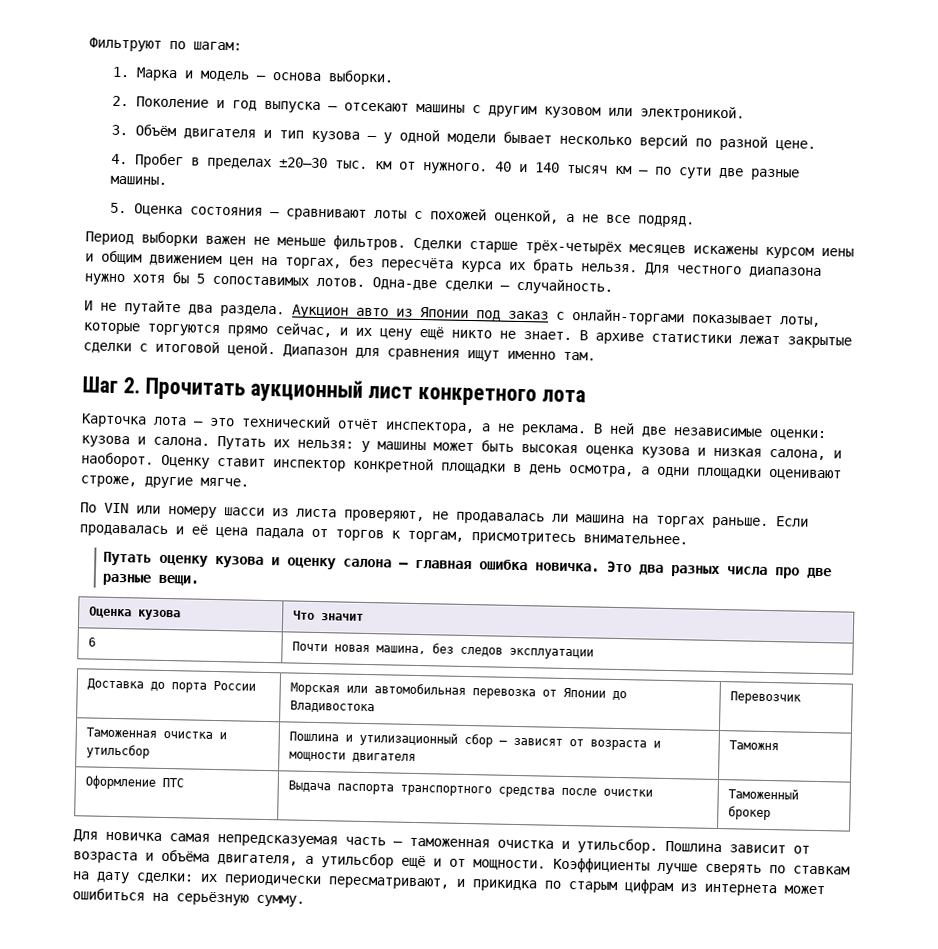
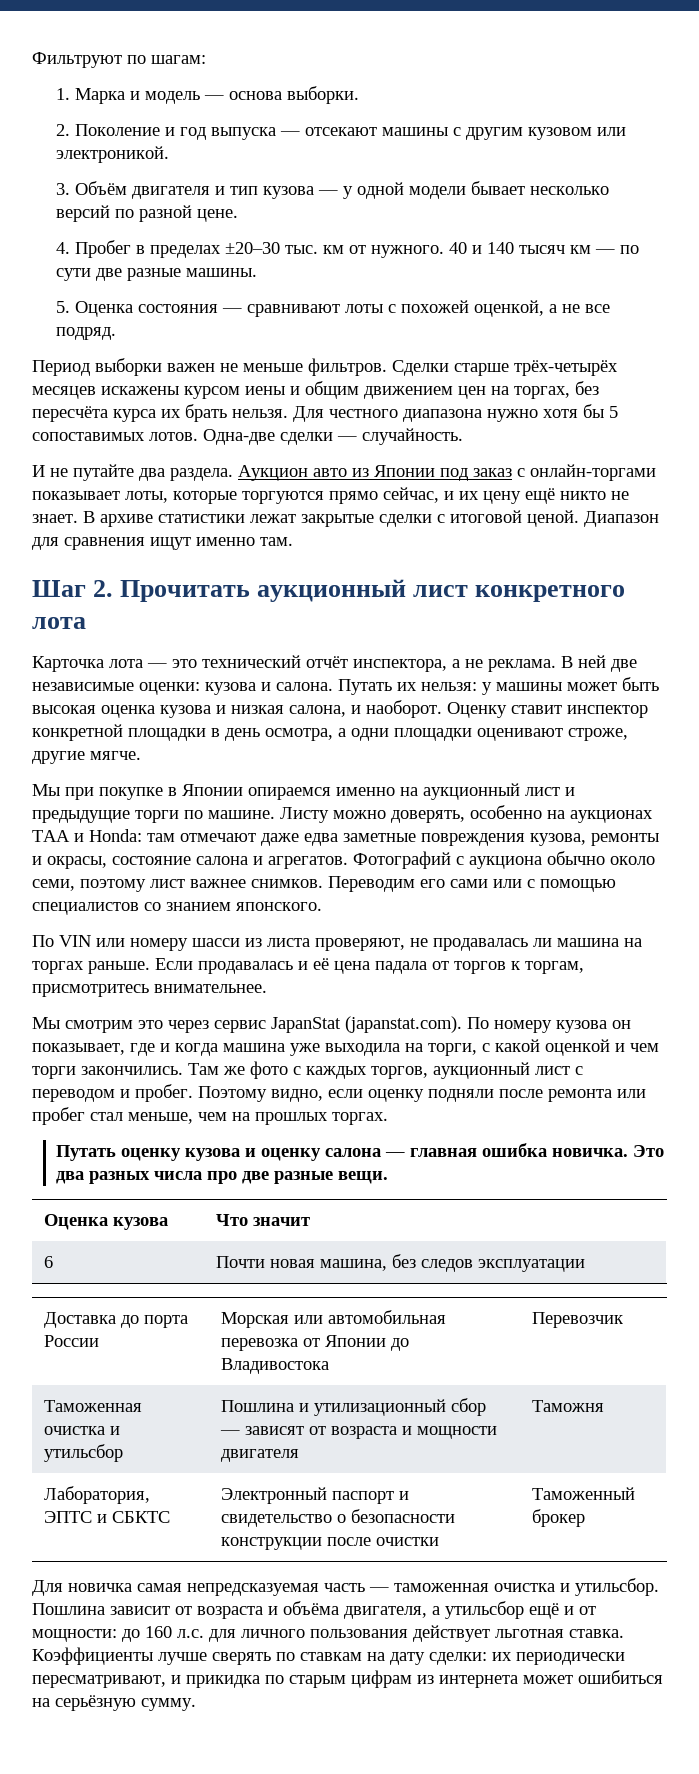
+ Мы при покупке в Японии опираемся именно на аукционный лист и предыдущие торги по машине. Листу можно доверять, особенно на аукционах TAA и Honda: там отмечают даже едва заметные повреждения кузова, ремонты и окрасы, состояние салона и агрегатов. Фотографий с аукциона обычно около семи, поэтому лист важнее снимков. Переводим его сами или с помощью специалистов со знанием японского.
+ Мы смотрим это через сервис JapanStat (japanstat.com). По номеру кузова он показывает, где и когда машина уже выходила на торги, с какой оценкой и чем торги закончились. Там же фото с каждых торгов, аукционный лист с переводом и пробег. Поэтому видно, если оценку подняли после ремонта или пробег стал меньше, чем на прошлых торгах.
- Оформление ПТС | Выдача паспорта транспортного средства после очистки | Таможенный брокер
+ Лаборатория, ЭПТС и СБКТС | Электронный паспорт и свидетельство о безопасности конструкции после очистки | Таможенный брокер
- Пошлина зависит от возраста и объёма двигателя, а утильсбор ещё и от мощности.
+ Пошлина зависит от возраста и объёма двигателя, а утильсбор ещё и от мощности: до 160 л.с. для личного пользования действует льготная ставка.

